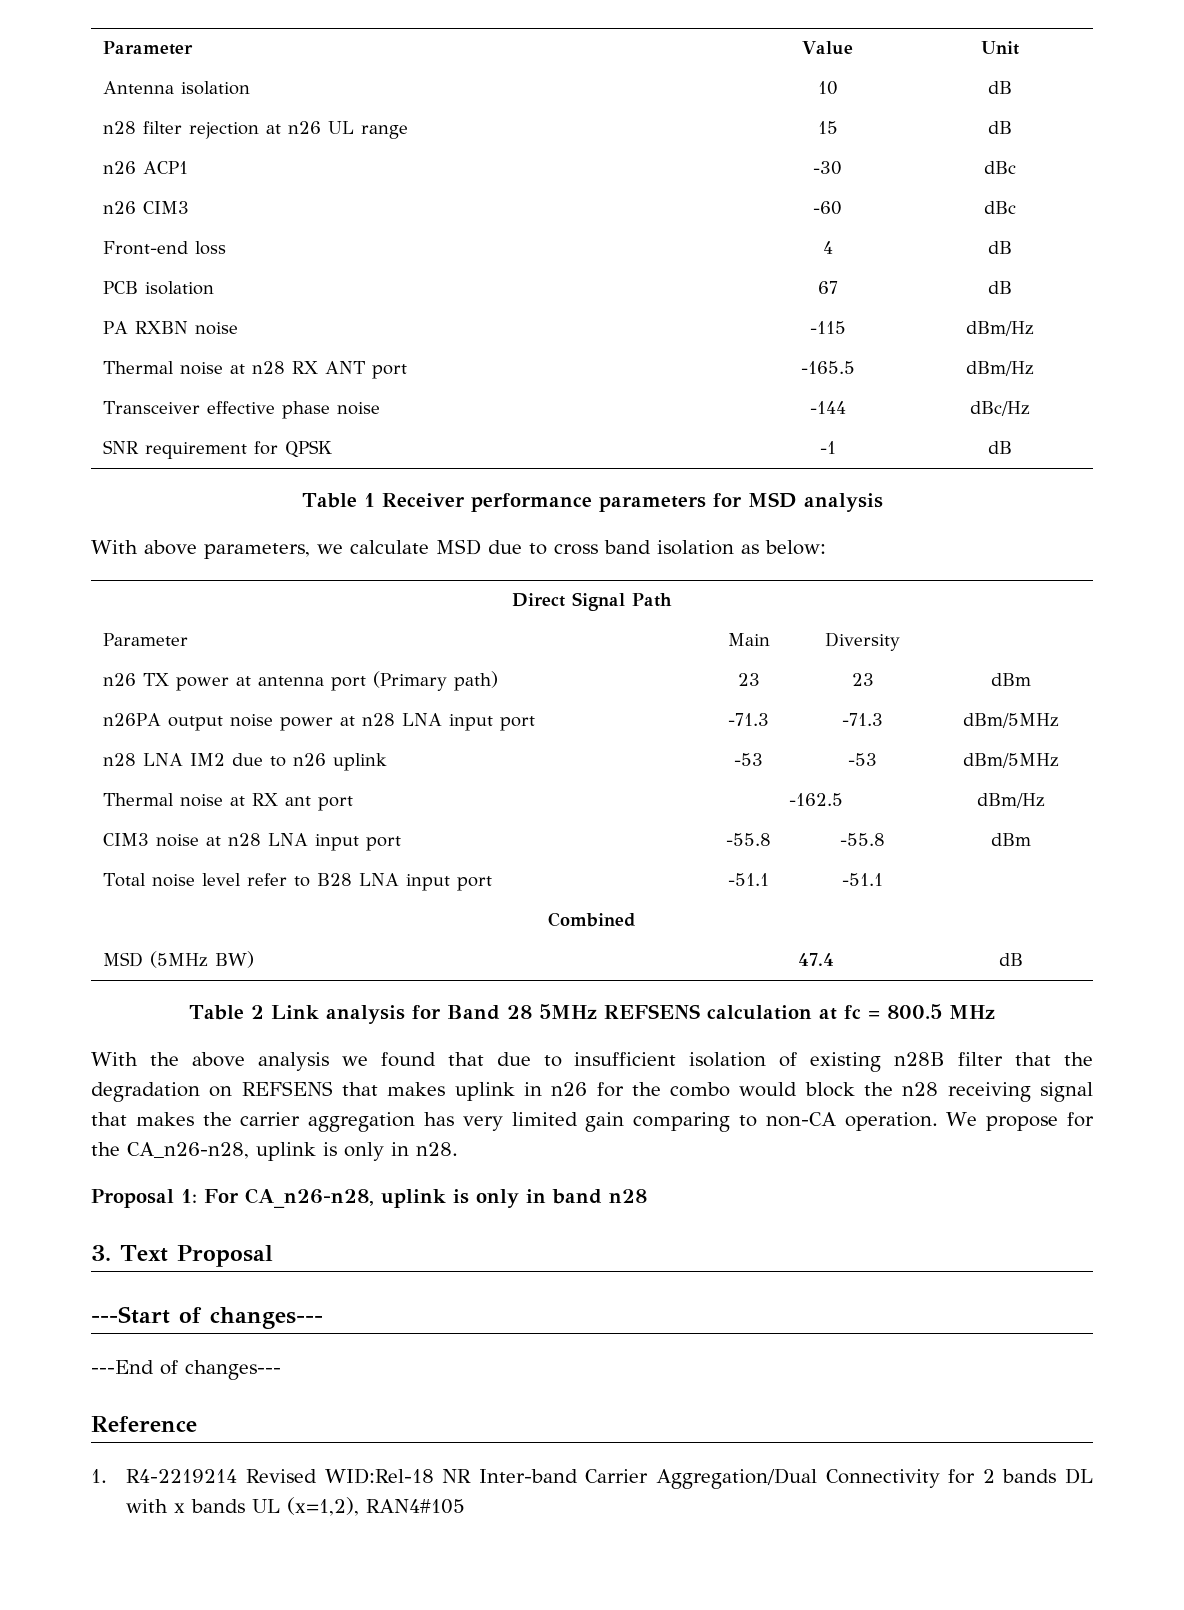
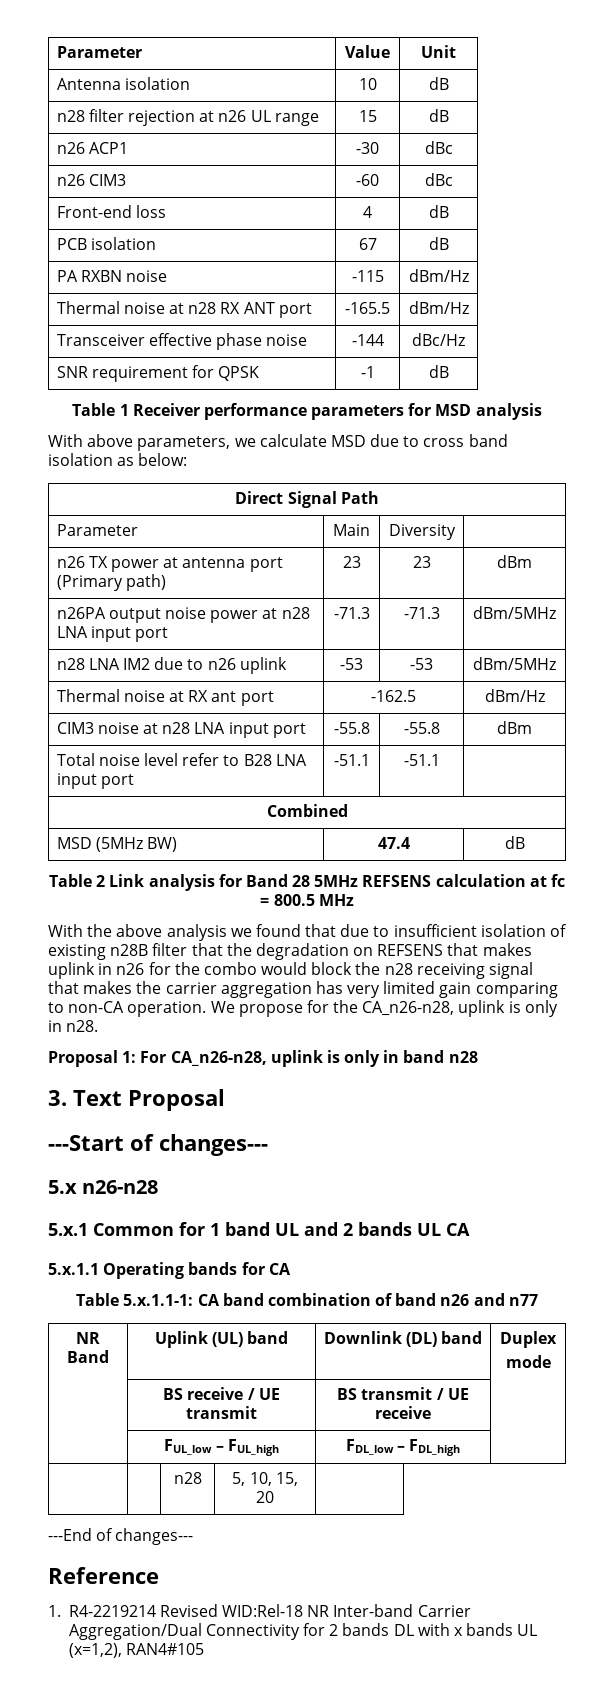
+ 5.x n26-n28
+ 5.x.1 Common for 1 band UL and 2 bands UL CA
+ 5.x.1.1 Operating bands for CA
+ Table 5.x.1.1-1: CA band combination of band n26 and n77
+ NR Band | Uplink (UL) band | Downlink (DL) band | Duplex
+ mode
+ | BS receive / UE transmit | BS transmit / UE receive |
+ | FUL_low – FUL_high | FDL_low – FDL_high |
+ | | n28 | 5, 10, 15, 20 |

